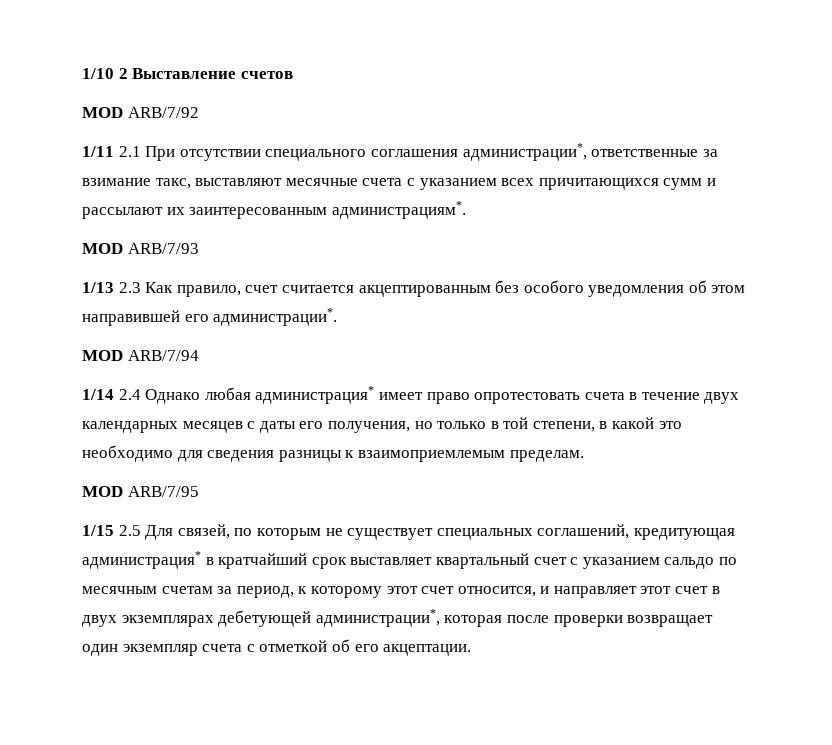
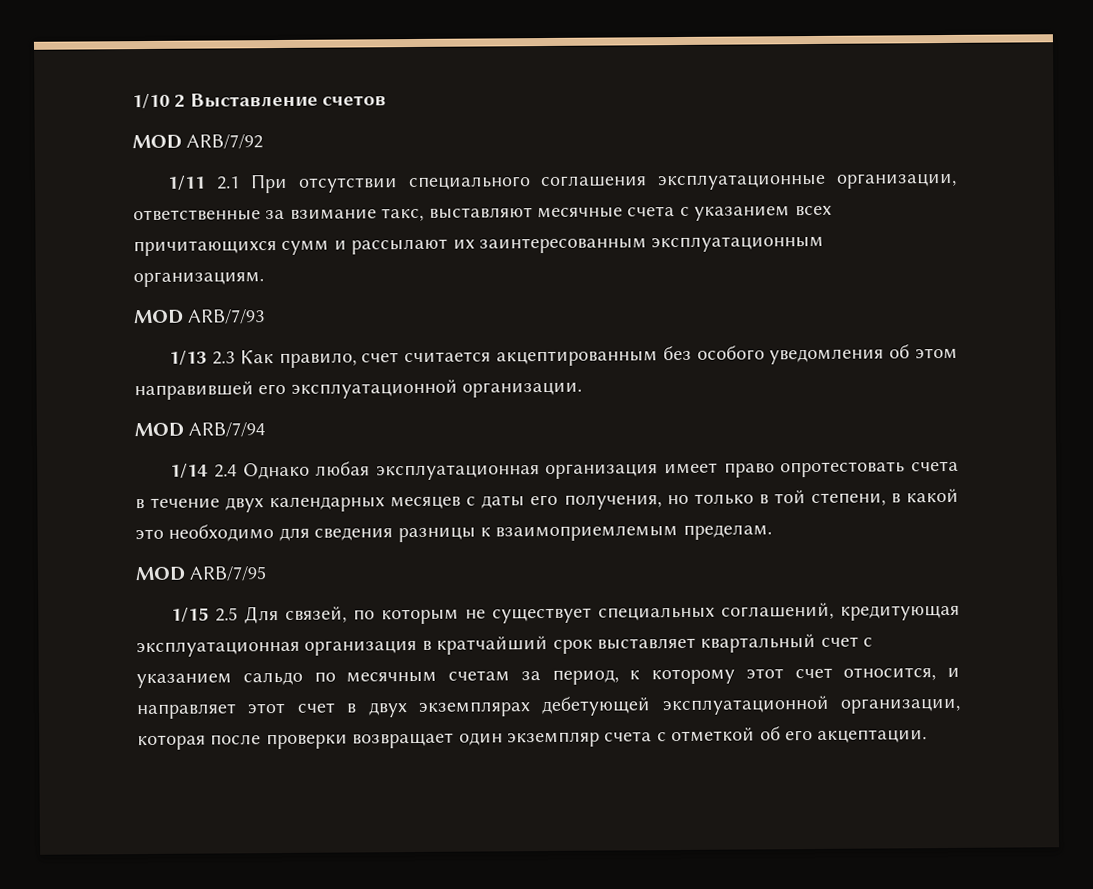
- 1/11 2.1 При отсутствии специального соглашения администрации*, ответственные за взимание такс, выставляют месячные счета с указанием всех причитающихся сумм и рассылают их заинтересованным администрациям*.
+ 1/11 2.1 При отсутствии специального соглашения эксплуатационные организации, ответственные за взимание такс, выставляют месячные счета с указанием всех причитающихся сумм и рассылают их заинтересованным эксплуатационным организациям.
- 1/13 2.3 Как правило, счет считается акцептированным без особого уведомления об этом направившей его администрации*.
+ 1/13 2.3 Как правило, счет считается акцептированным без особого уведомления об этом направившей его эксплуатационной организации.
- 1/14 2.4 Однако любая администрация* имеет право опротестовать счета в течение двух календарных месяцев с даты его получения, но только в той степени, в какой это необходимо для сведения разницы к взаимоприемлемым пределам.
+ 1/14 2.4 Однако любая эксплуатационная организация имеет право опротестовать счета в течение двух календарных месяцев с даты его получения, но только в той степени, в какой это необходимо для сведения разницы к взаимоприемлемым пределам.
- 1/15 2.5 Для связей, по которым не существует специальных соглашений, кредитующая администрация* в кратчайший срок выставляет квартальный счет с указанием сальдо по месячным счетам за период, к которому этот счет относится, и направляет этот счет в двух экземплярах дебетующей администрации*, которая после проверки возвращает один экземпляр счета с отметкой об его акцептации.
+ 1/15 2.5 Для связей, по которым не существует специальных соглашений, кредитующая эксплуатационная организация в кратчайший срок выставляет квартальный счет с указанием сальдо по месячным счетам за период, к которому этот счет относится, и направляет этот счет в двух экземплярах дебетующей эксплуатационной организации, которая после проверки возвращает один экземпляр счета с отметкой об его акцептации.

